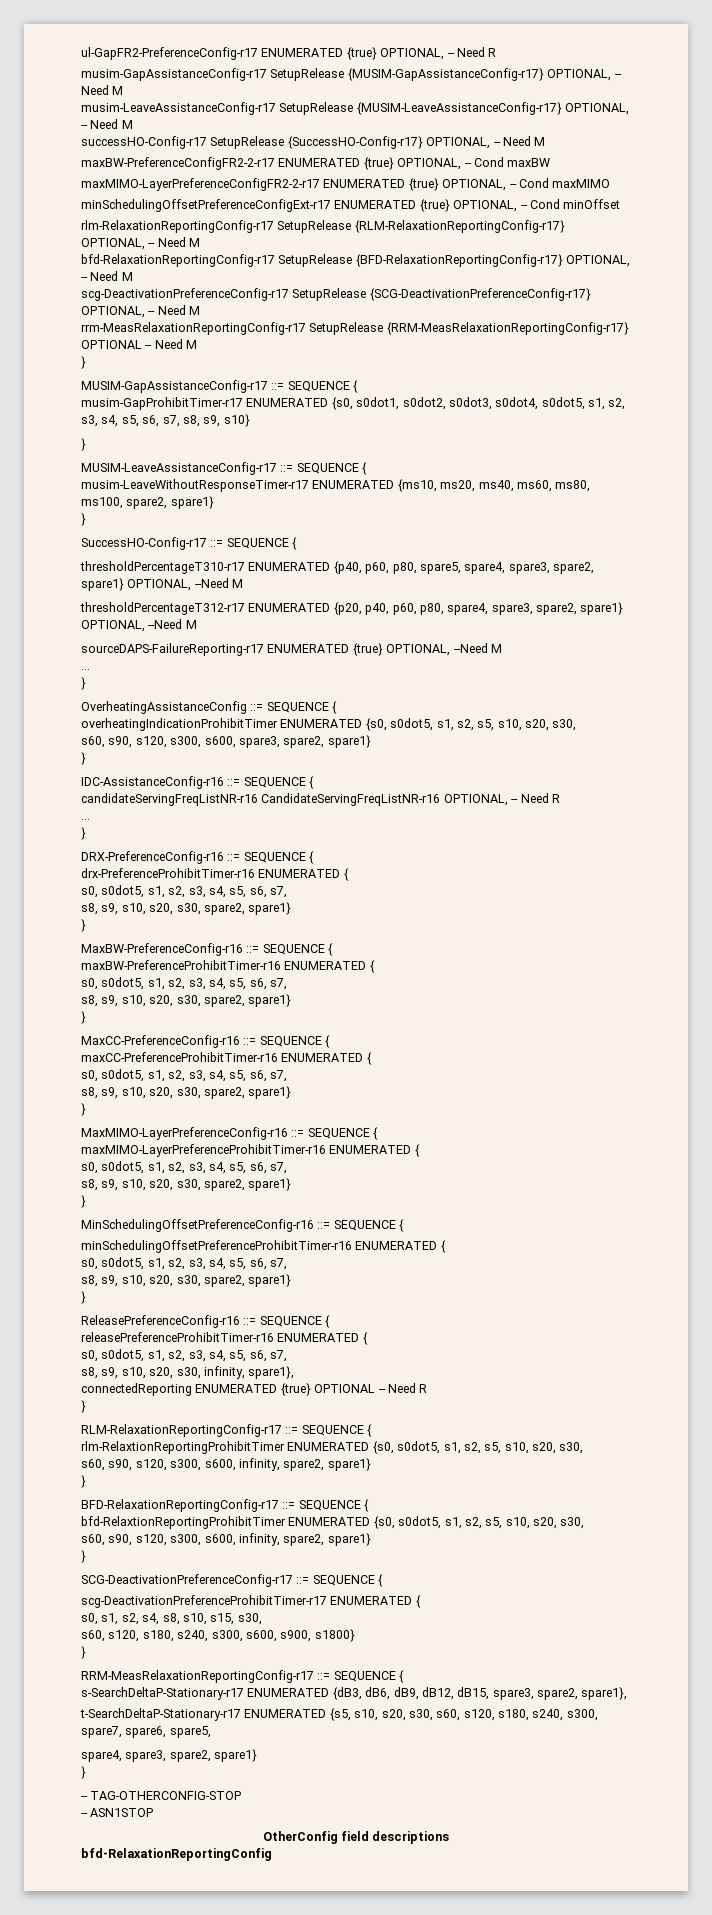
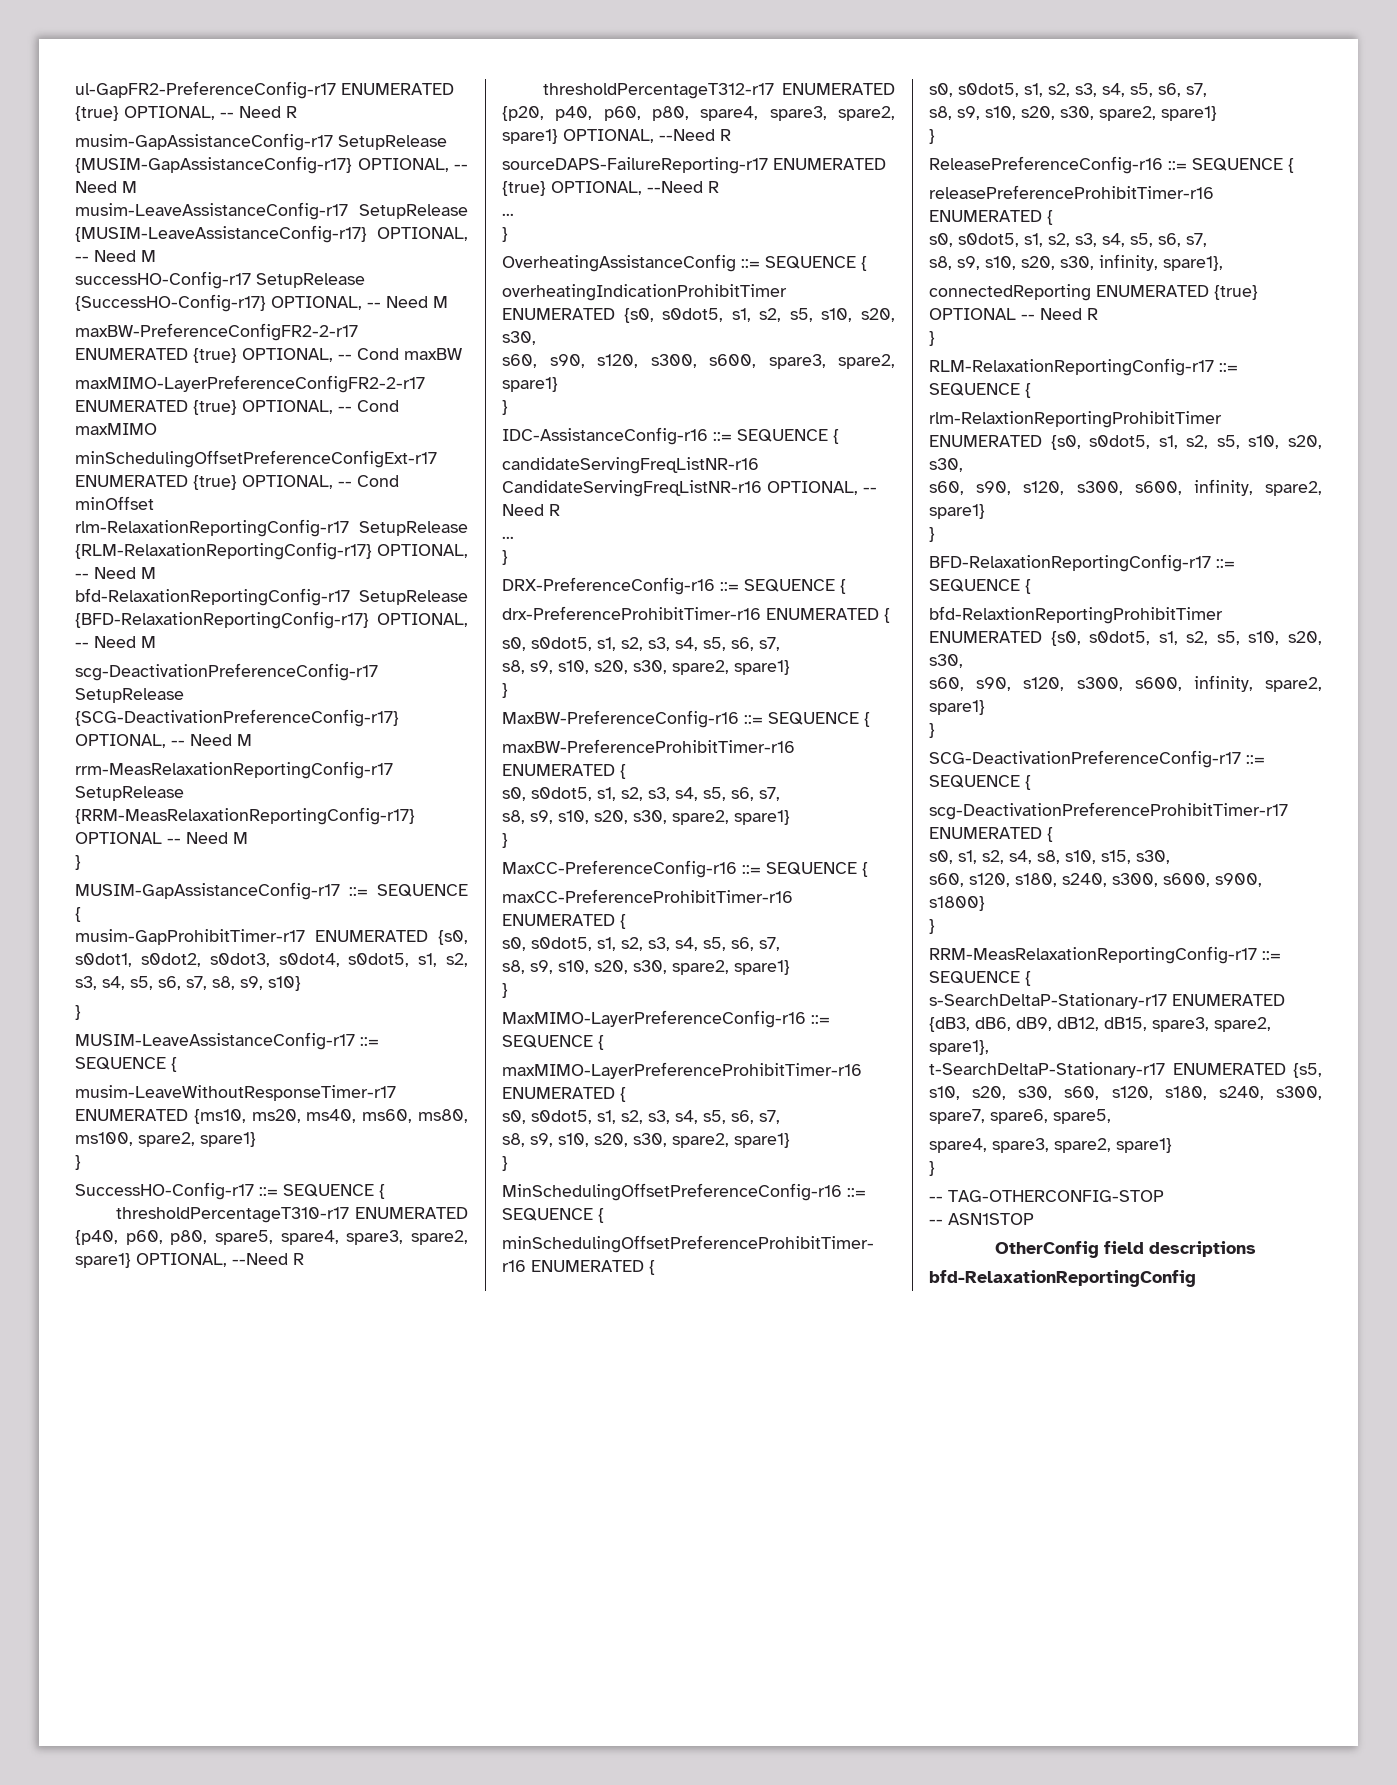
- thresholdPercentageT310-r17 ENUMERATED {p40, p60, p80, spare5, spare4, spare3, spare2, spare1} OPTIONAL, --Need M
+ thresholdPercentageT310-r17 ENUMERATED {p40, p60, p80, spare5, spare4, spare3, spare2, spare1} OPTIONAL, --Need R
- thresholdPercentageT312-r17 ENUMERATED {p20, p40, p60, p80, spare4, spare3, spare2, spare1} OPTIONAL, --Need M
+ thresholdPercentageT312-r17 ENUMERATED {p20, p40, p60, p80, spare4, spare3, spare2, spare1} OPTIONAL, --Need R
- sourceDAPS-FailureReporting-r17 ENUMERATED {true} OPTIONAL, --Need M
+ sourceDAPS-FailureReporting-r17 ENUMERATED {true} OPTIONAL, --Need R

